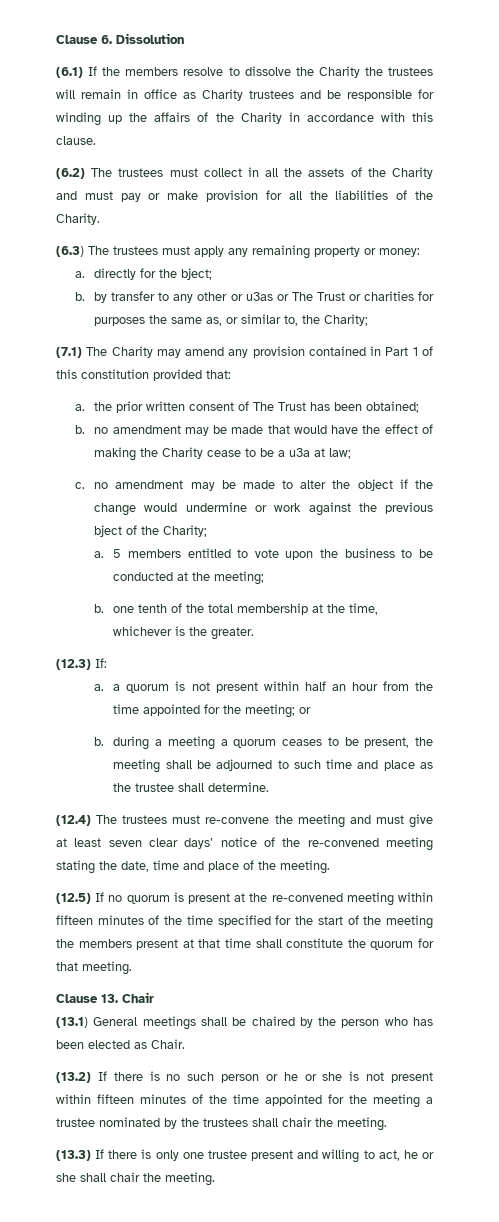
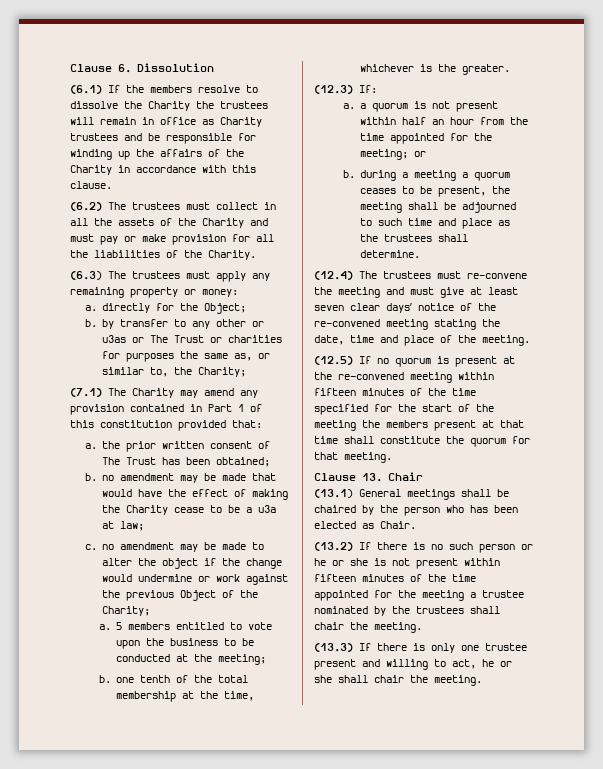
- a. directly for the bject;
+ a. directly for the Object;
- c. no amendment may be made to alter the object if the change would undermine or work against the previous bject of the Charity;
+ c. no amendment may be made to alter the object if the change would undermine or work against the previous Object of the Charity;
- b. during a meeting a quorum ceases to be present, the meeting shall be adjourned to such time and place as the trustee shall determine.
+ b. during a meeting a quorum ceases to be present, the meeting shall be adjourned to such time and place as the trustees shall determine.

